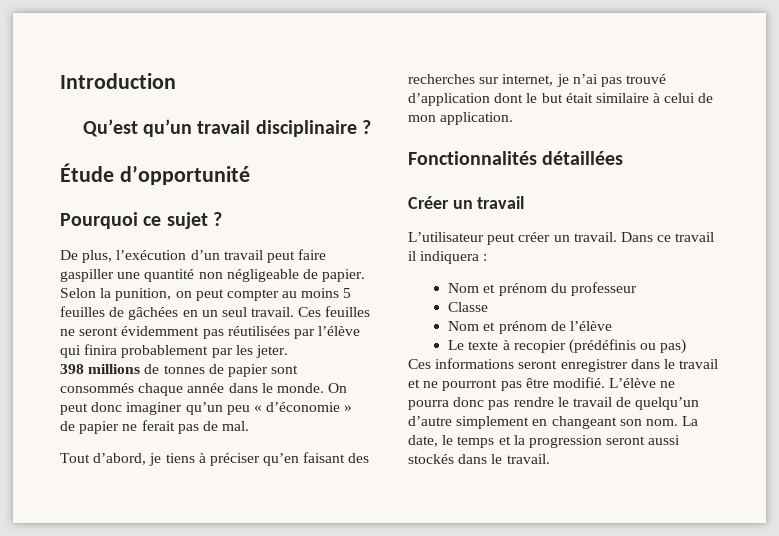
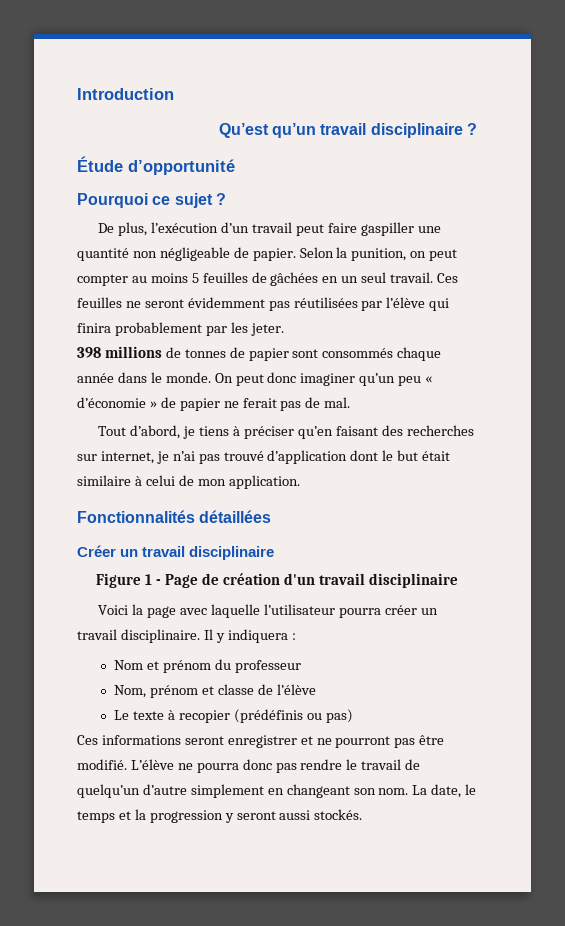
- Créer un travail
- L’utilisateur peut créer un travail. Dans ce travail il indiquera :
+ Créer un travail disciplinaire
+ Figure 1 - Page de création d'un travail disciplinaire
+ Voici la page avec laquelle l’utilisateur pourra créer un travail disciplinaire. Il y indiquera :
- Classe
- Nom et prénom de l’élève
+ Nom, prénom et classe de l’élève
- Ces informations seront enregistrer dans le travail et ne pourront pas être modifié.
+ Ces informations seront enregistrer et ne pourront pas être modifié.
- La date, le temps et la progression seront aussi stockés dans le travail.
+ La date, le temps et la progression y seront aussi stockés.

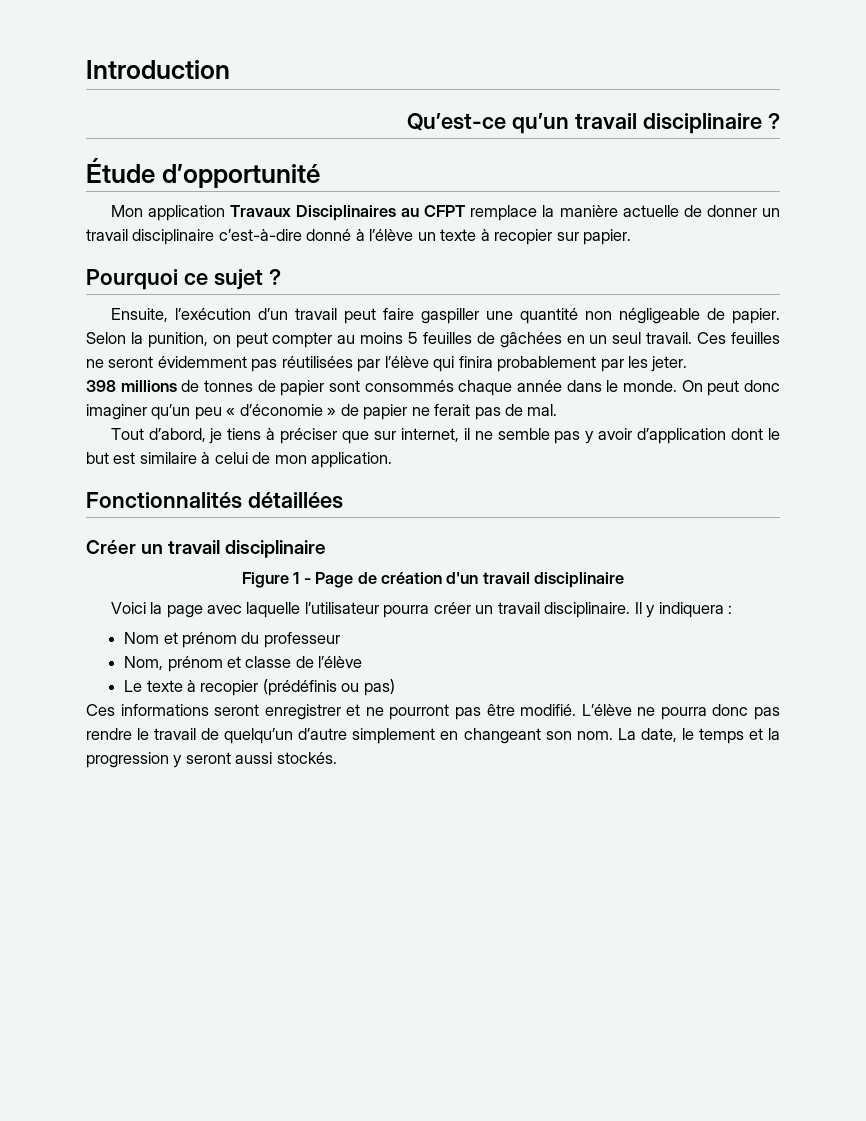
- Qu’est qu’un travail disciplinaire ?
+ Qu’est-ce qu’un travail disciplinaire ?
+ Mon application Travaux Disciplinaires au CFPT remplace la manière actuelle de donner un travail disciplinaire c’est-à-dire donné à l’élève un texte à recopier sur papier.
- De plus, l’exécution d’un travail peut faire gaspiller une quantité non négligeable de papier.
+ Ensuite, l’exécution d’un travail peut faire gaspiller une quantité non négligeable de papier.
- Tout d’abord, je tiens à préciser qu’en faisant des recherches sur internet, je n’ai pas trouvé d’application dont le but était similaire à celui de mon application.
+ Tout d’abord, je tiens à préciser que sur internet, il ne semble pas y avoir d’application dont le but est similaire à celui de mon application.

